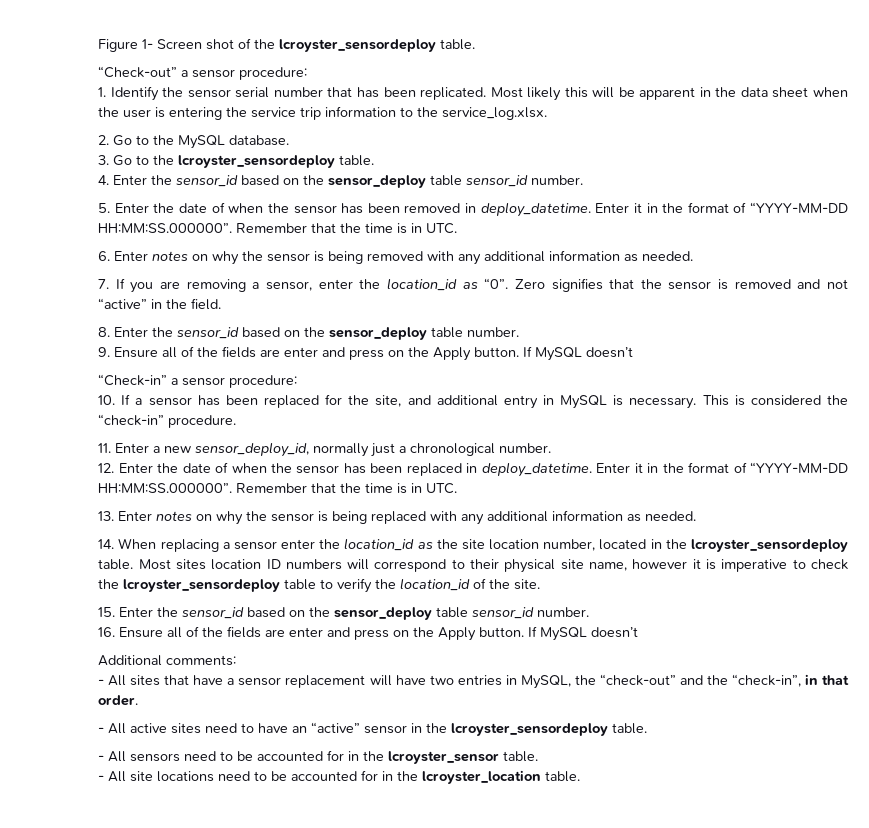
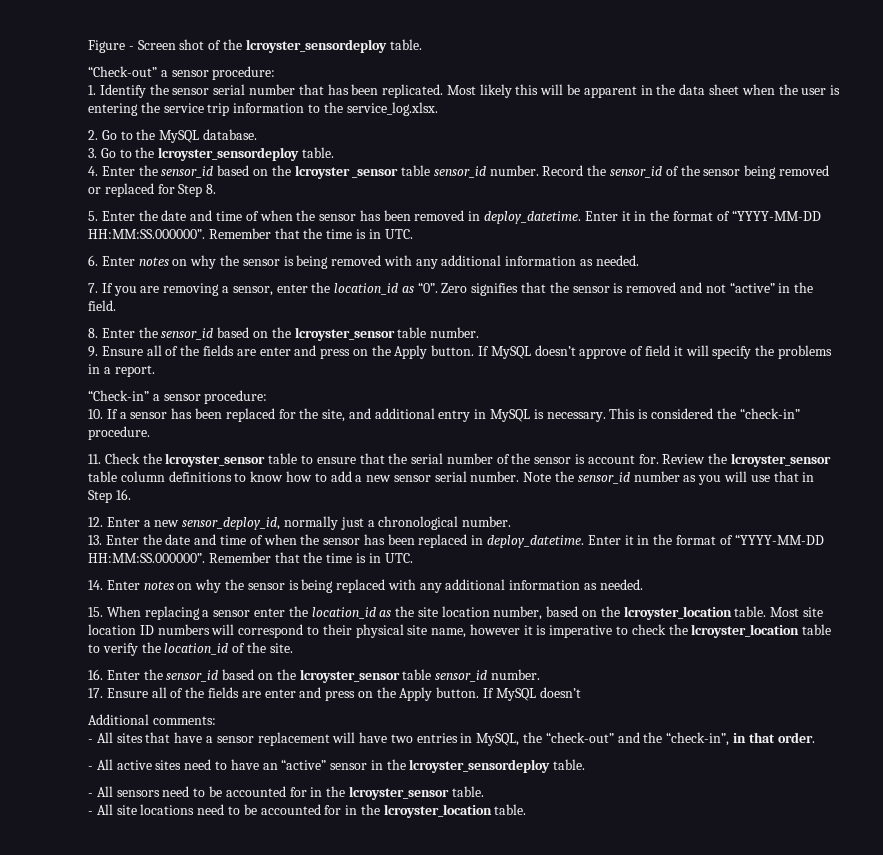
- Figure 1- Screen shot of the lcroyster_sensordeploy table.
+ Figure - Screen shot of the lcroyster_sensordeploy table.
- 4. Enter the sensor_id based on the sensor_deploy table sensor_id number.
+ 4. Enter the sensor_id based on the lcroyster _sensor table sensor_id number. Record the sensor_id of the sensor being removed or replaced for Step 8.
- 5. Enter the date of when the sensor has been removed in deploy_datetime.
+ 5. Enter the date and time of when the sensor has been removed in deploy_datetime.
- 8. Enter the sensor_id based on the sensor_deploy table number.
+ 8. Enter the sensor_id based on the lcroyster_sensor table number.
- 9. Ensure all of the fields are enter and press on the Apply button. If MySQL doesn’t
+ 9. Ensure all of the fields are enter and press on the Apply button. If MySQL doesn’t approve of field it will specify the problems in a report.
- 11. Enter a new sensor_deploy_id, normally just a chronological number.
+ 11. Check the lcroyster_sensor table to ensure that the serial number of the sensor is account for. Review the lcroyster_sensor table column definitions to know how to add a new sensor serial number. Note the sensor_id number as you will use that in Step 16.
+ 12. Enter a new sensor_deploy_id, normally just a chronological number.
- 12. Enter the date of when the sensor has been replaced in deploy_datetime.
+ 13. Enter the date and time of when the sensor has been replaced in deploy_datetime.
- 13. Enter notes on why the sensor is being replaced with any additional information as needed.
+ 14. Enter notes on why the sensor is being replaced with any additional information as needed.
- 14. When replacing a sensor enter the location_id as the site location number, located in the lcroyster_sensordeploy table.
+ 15. When replacing a sensor enter the location_id as the site location number, based on the lcroyster_location table.
- Most sites location ID numbers will correspond to their physical site name, however it is imperative to check the lcroyster_sensordeploy table to verify the location_id of the site.
+ Most site location ID numbers will correspond to their physical site name, however it is imperative to check the lcroyster_location table to verify the location_id of the site.
- 15. Enter the sensor_id based on the sensor_deploy table sensor_id number.
- 16. Ensure all of the fields are enter and press on the Apply button.
+ 16. Enter the sensor_id based on the lcroyster_sensor table sensor_id number.
+ 17. Ensure all of the fields are enter and press on the Apply button.

